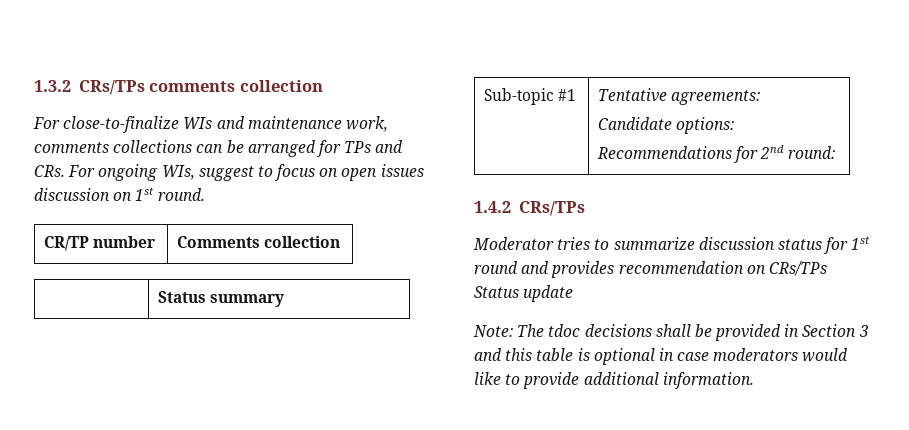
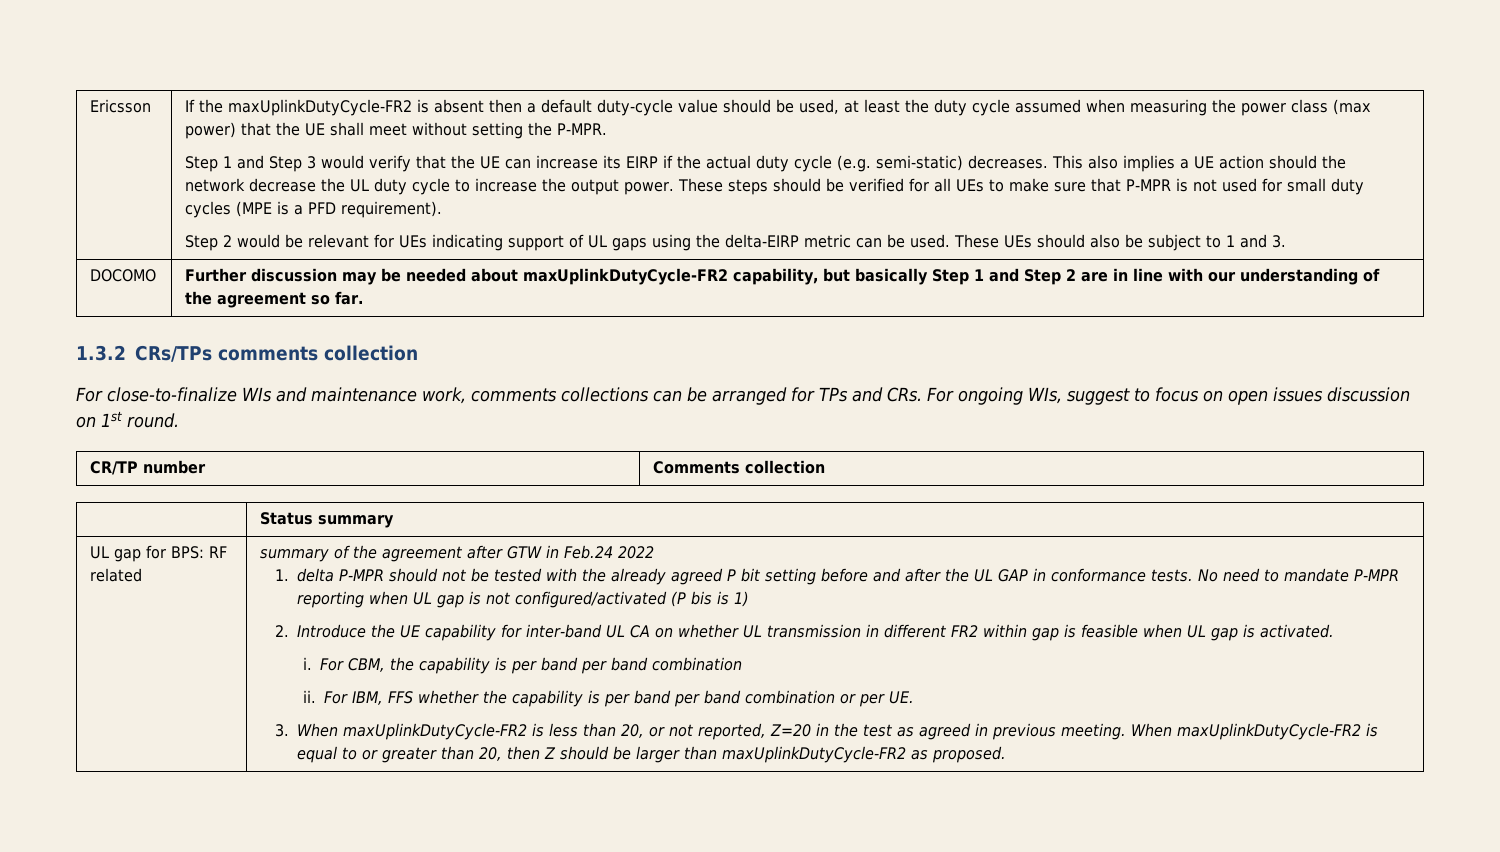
+ Ericsson | If the maxUplinkDutyCycle-FR2 is absent then a default duty-cycle value should be used, at least the duty cycle assumed when measuring the power class (max power) that the UE shall meet without setting the P-MPR.
+ Step 1 and Step 3 would verify that the UE can increase its EIRP if the actual duty cycle (e.g. semi-static) decreases. This also implies a UE action should the network decrease the UL duty cycle to increase the output power. These steps should be verified for all UEs to make sure that P-MPR is not used for small duty cycles (MPE is a PFD requirement).
+ Step 2 would be relevant for UEs indicating support of UL gaps using the delta-EIRP metric can be used. These UEs should also be subject to 1 and 3.
+ DOCOMO | Further discussion may be needed about maxUplinkDutyCycle-FR2 capability, but basically Step 1 and Step 2 are in line with our understanding of the agreement so far.
- Sub-topic #1 | Tentative agreements:
- Candidate options:
- Recommendations for 2nd round:
- 1.4.2 CRs/TPs
- Moderator tries to summarize discussion status for 1st round and provides recommendation on CRs/TPs Status update
- Note: The tdoc decisions shall be provided in Section 3 and this table is optional in case moderators would like to provide additional information.
+ UL gap for BPS: RF related | summary of the agreement after GTW in Feb.24 2022
+ 1. delta P-MPR should not be tested with the already agreed P bit setting before and after the UL GAP in conformance tests. No need to mandate P-MPR reporting when UL gap is not configured/activated (P bis is 1)
+ 2. Introduce the UE capability for inter-band UL CA on whether UL transmission in different FR2 within gap is feasible when UL gap is activated.
+ i. For CBM, the capability is per band per band combination
+ ii. For IBM, FFS whether the capability is per band per band combination or per UE.
+ 3. When maxUplinkDutyCycle-FR2 is less than 20, or not reported, Z=20 in the test as agreed in previous meeting. When maxUplinkDutyCycle-FR2 is equal to or greater than 20, then Z should be larger than maxUplinkDutyCycle-FR2 as proposed.

